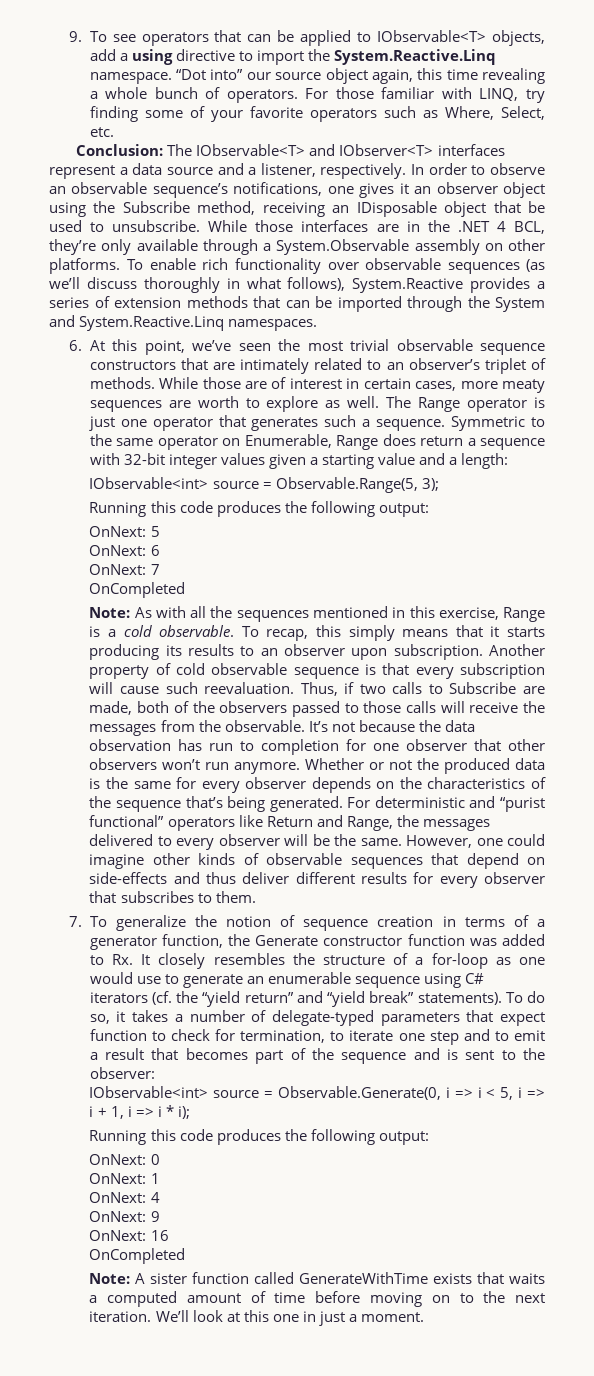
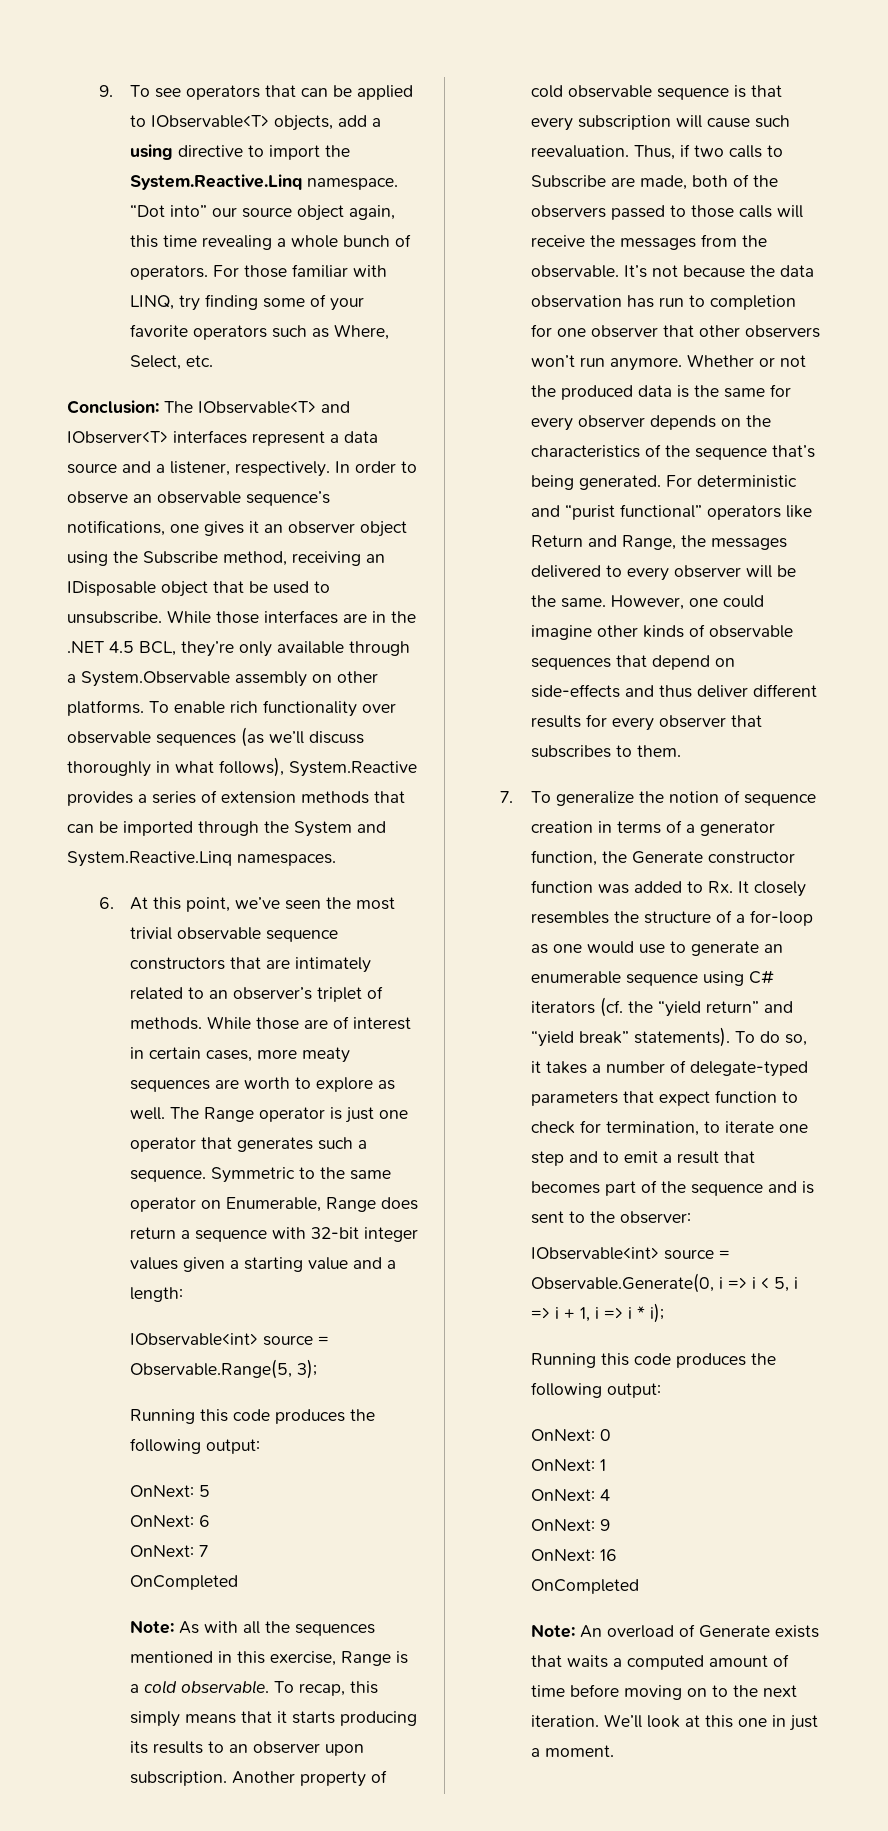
- While those interfaces are in the .NET 4 BCL, they’re only available through a System.Observable assembly on other platforms.
+ While those interfaces are in the .NET 4.5 BCL, they’re only available through a System.Observable assembly on other platforms.
- Note: A sister function called GenerateWithTime exists that waits a computed amount of time before moving on to the next iteration.
+ Note: An overload of Generate exists that waits a computed amount of time before moving on to the next iteration.

